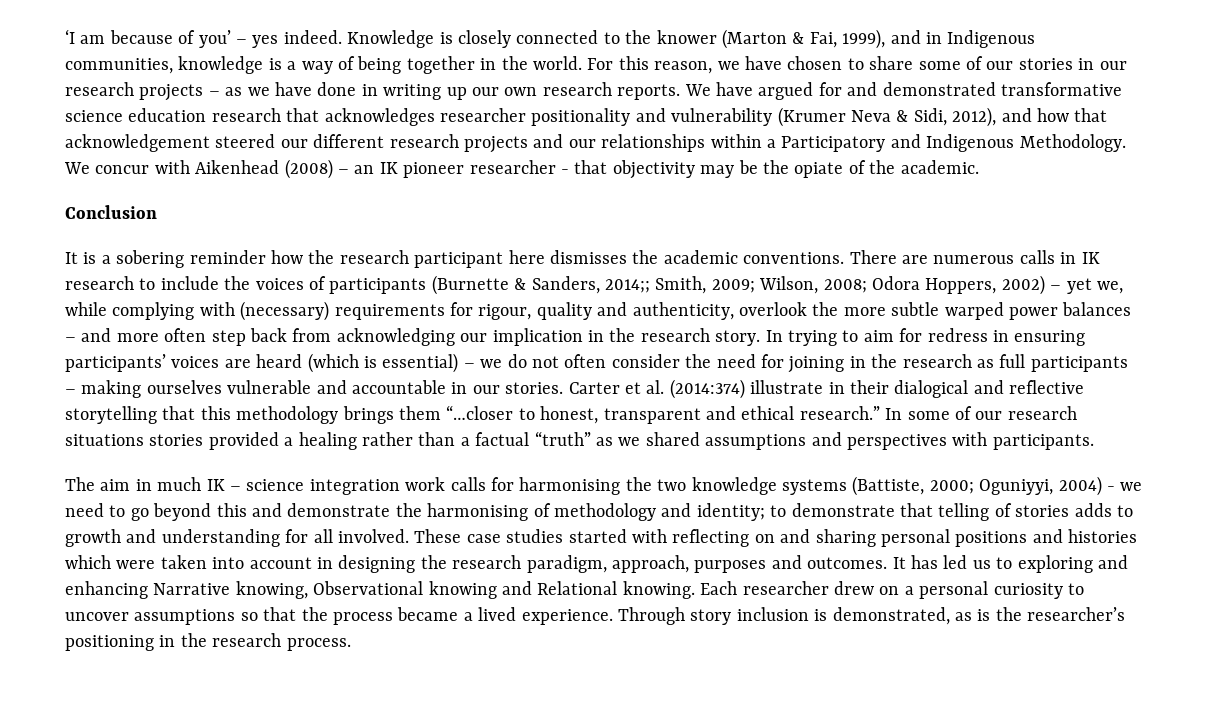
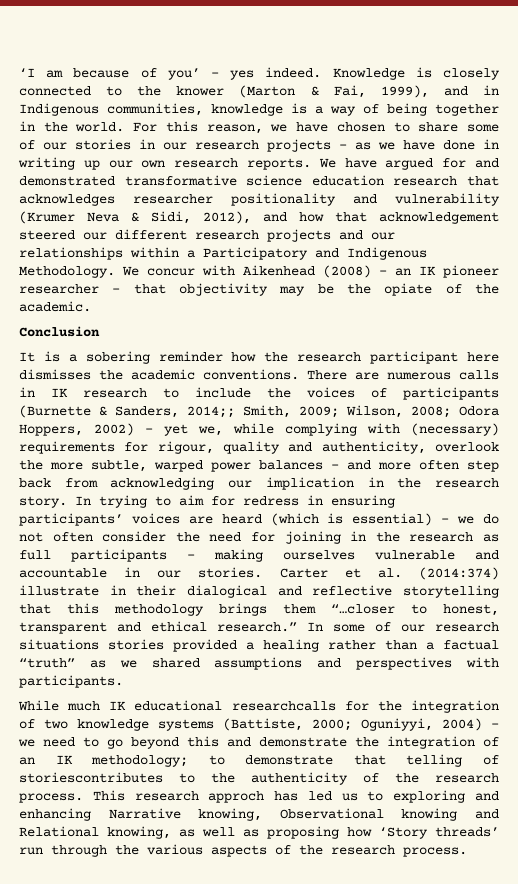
- There are numerous calls in IK research to include the voices of participants (Burnette & Sanders, 2014;; Smith, 2009; Wilson, 2008; Odora Hoppers, 2002) – yet we, while complying with (necessary) requirements for rigour, quality and authenticity, overlook the more subtle warped power balances – and more often step back from acknowledging our implication in the research story.
+ There are numerous calls in IK research to include the voices of participants (Burnette & Sanders, 2014;; Smith, 2009; Wilson, 2008; Odora Hoppers, 2002) – yet we, while complying with (necessary) requirements for rigour, quality and authenticity, overlook the more subtle, warped power balances – and more often step back from acknowledging our implication in the research story.
- The aim in much IK – science integration work calls for harmonising the two knowledge systems (Battiste, 2000; Oguniyyi, 2004) - we need to go beyond this and demonstrate the harmonising of methodology and identity; to demonstrate that telling of stories adds to growth and understanding for all involved. These case studies started with reflecting on and sharing personal positions and histories which were taken into account in designing the research paradigm, approach, purposes and outcomes. It has led us to exploring and enhancing Narrative knowing, Observational knowing and Relational knowing. Each researcher drew on a personal curiosity to uncover assumptions so that the process became a lived experience. Through story inclusion is demonstrated, as is the researcher’s positioning in the research process.
+ While much IK educational researchcalls for the integration of two knowledge systems (Battiste, 2000; Oguniyyi, 2004) - we need to go beyond this and demonstrate the integration of an IK methodology; to demonstrate that telling of storiescontributes to the authenticity of the research process. This research approch has led us to exploring and enhancing Narrative knowing, Observational knowing and Relational knowing, as well as proposing how ‘Story threads’ run through the various aspects of the research process.

